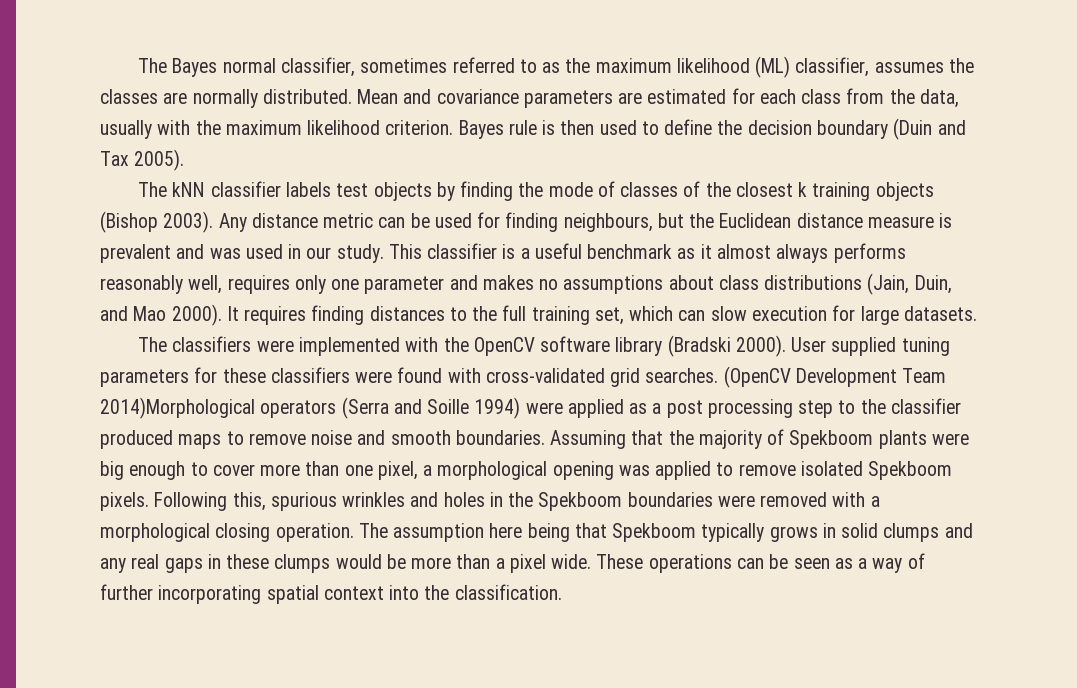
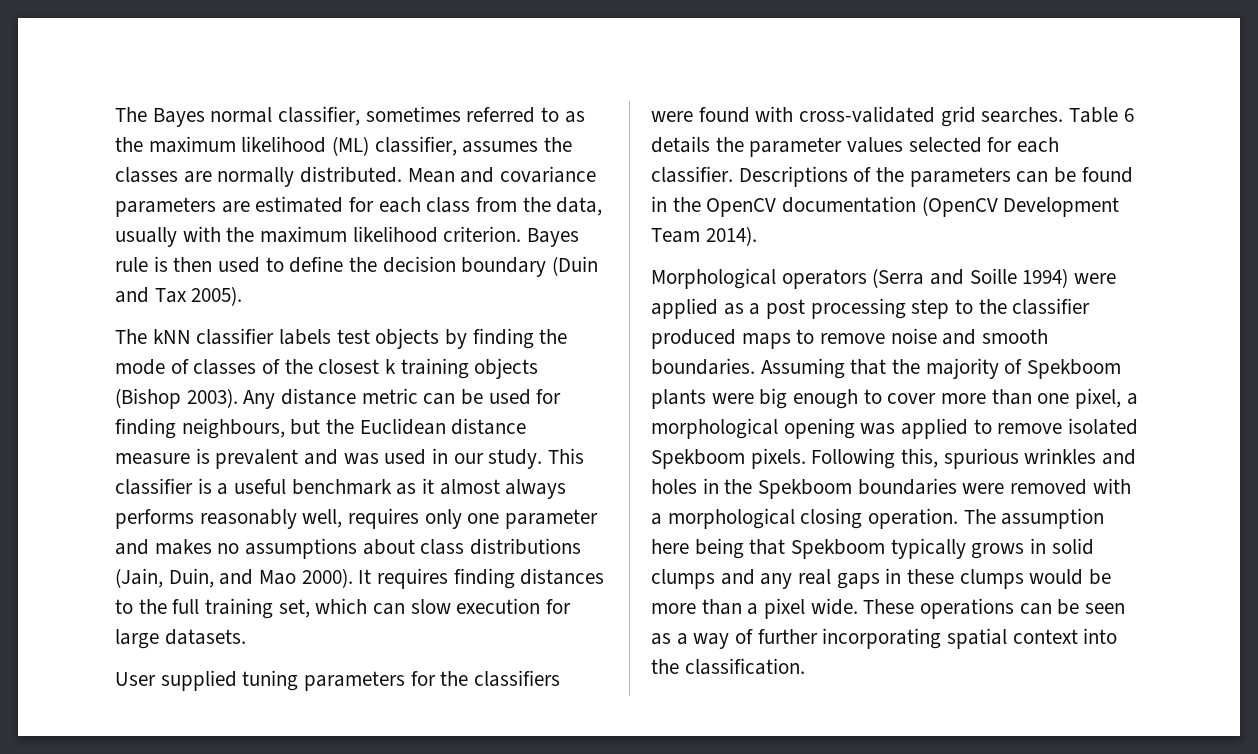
- The classifiers were implemented with the OpenCV software library (Bradski 2000). User supplied tuning parameters for these classifiers were found with cross-validated grid searches.
+ User supplied tuning parameters for the classifiers were found with cross-validated grid searches.
- (OpenCV Development Team 2014)Morphological operators (Serra and Soille 1994) were applied as a post processing step to the classifier produced maps to remove noise and smooth boundaries.
+ Table 6 details the parameter values selected for each classifier. Descriptions of the parameters can be found in the OpenCV documentation (OpenCV Development Team 2014).
+ Morphological operators (Serra and Soille 1994) were applied as a post processing step to the classifier produced maps to remove noise and smooth boundaries.

